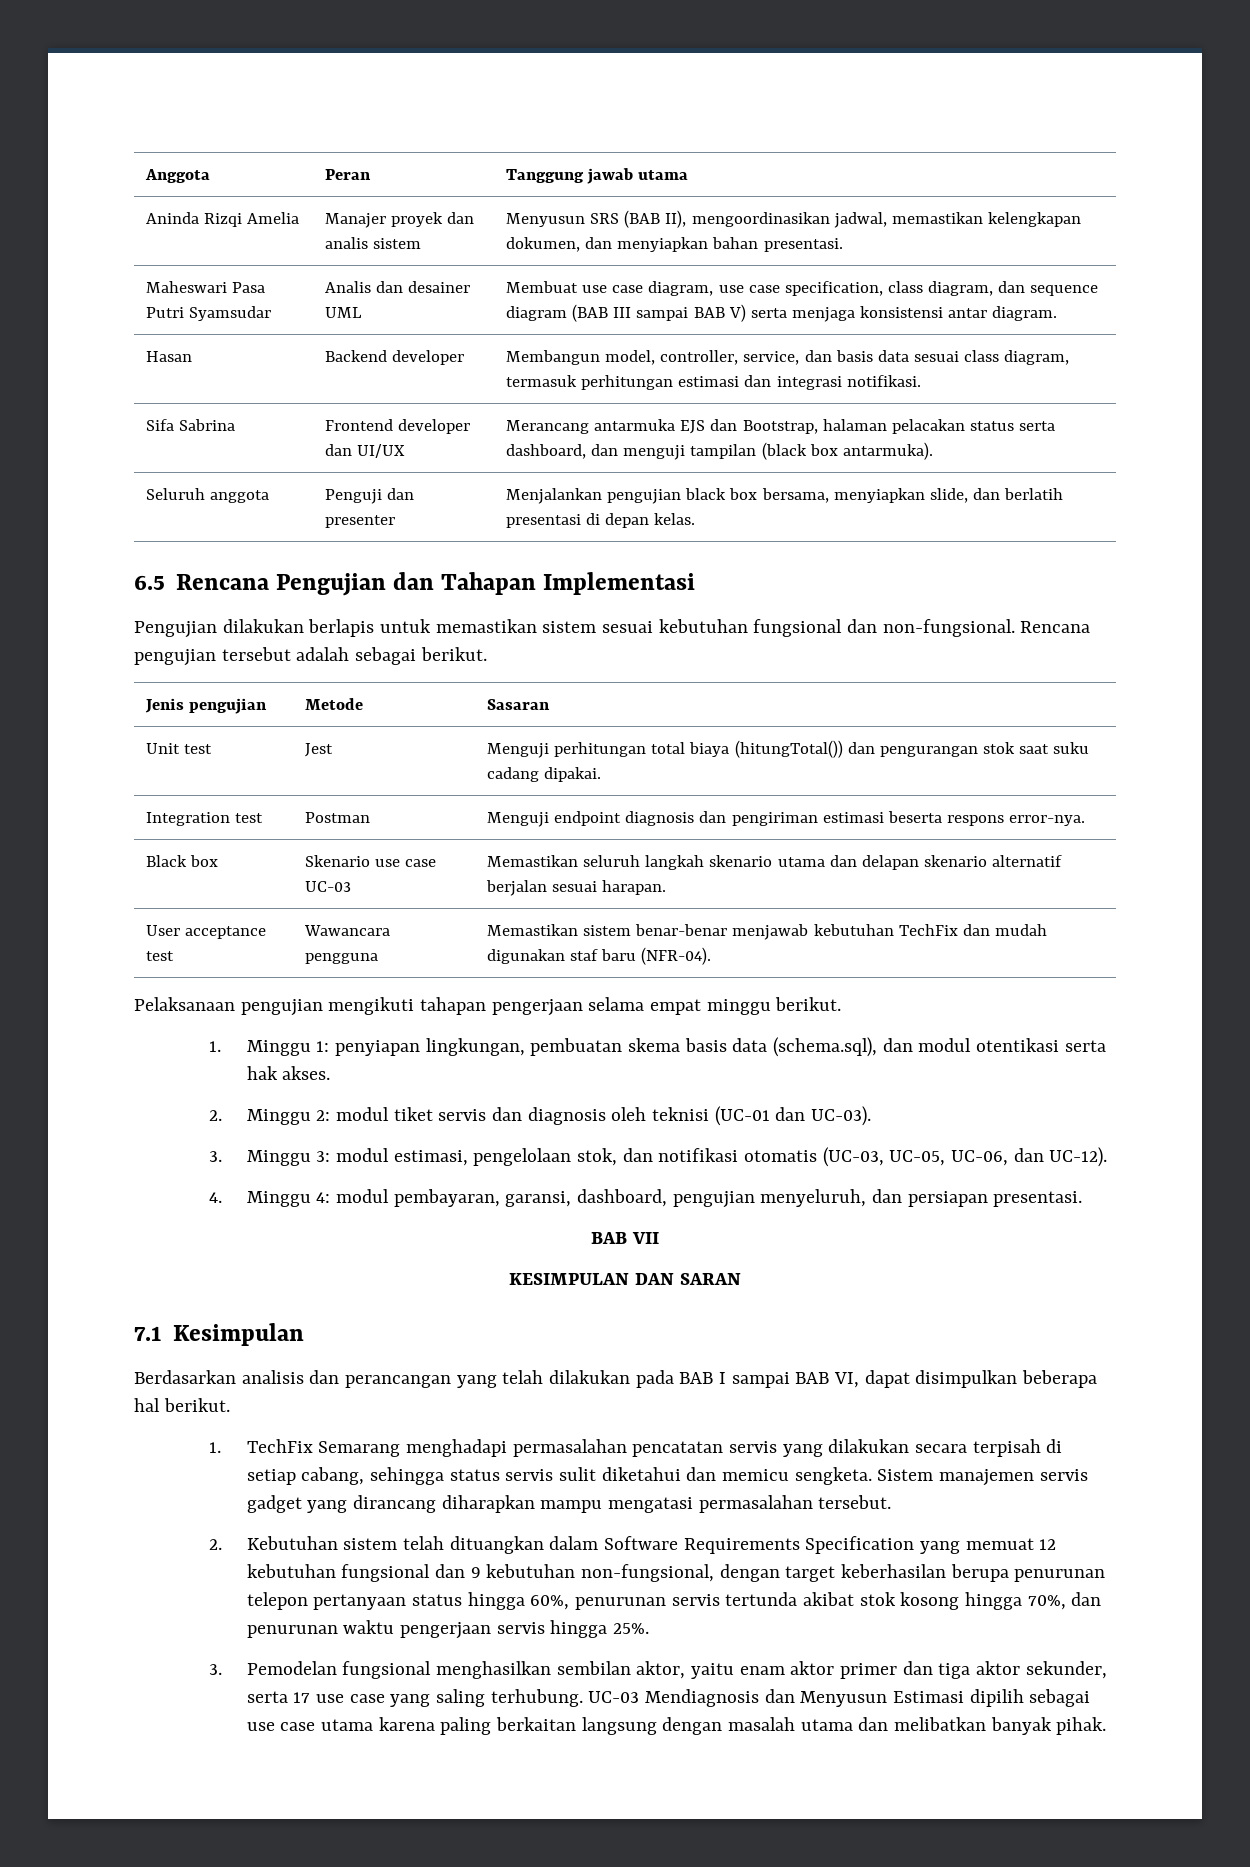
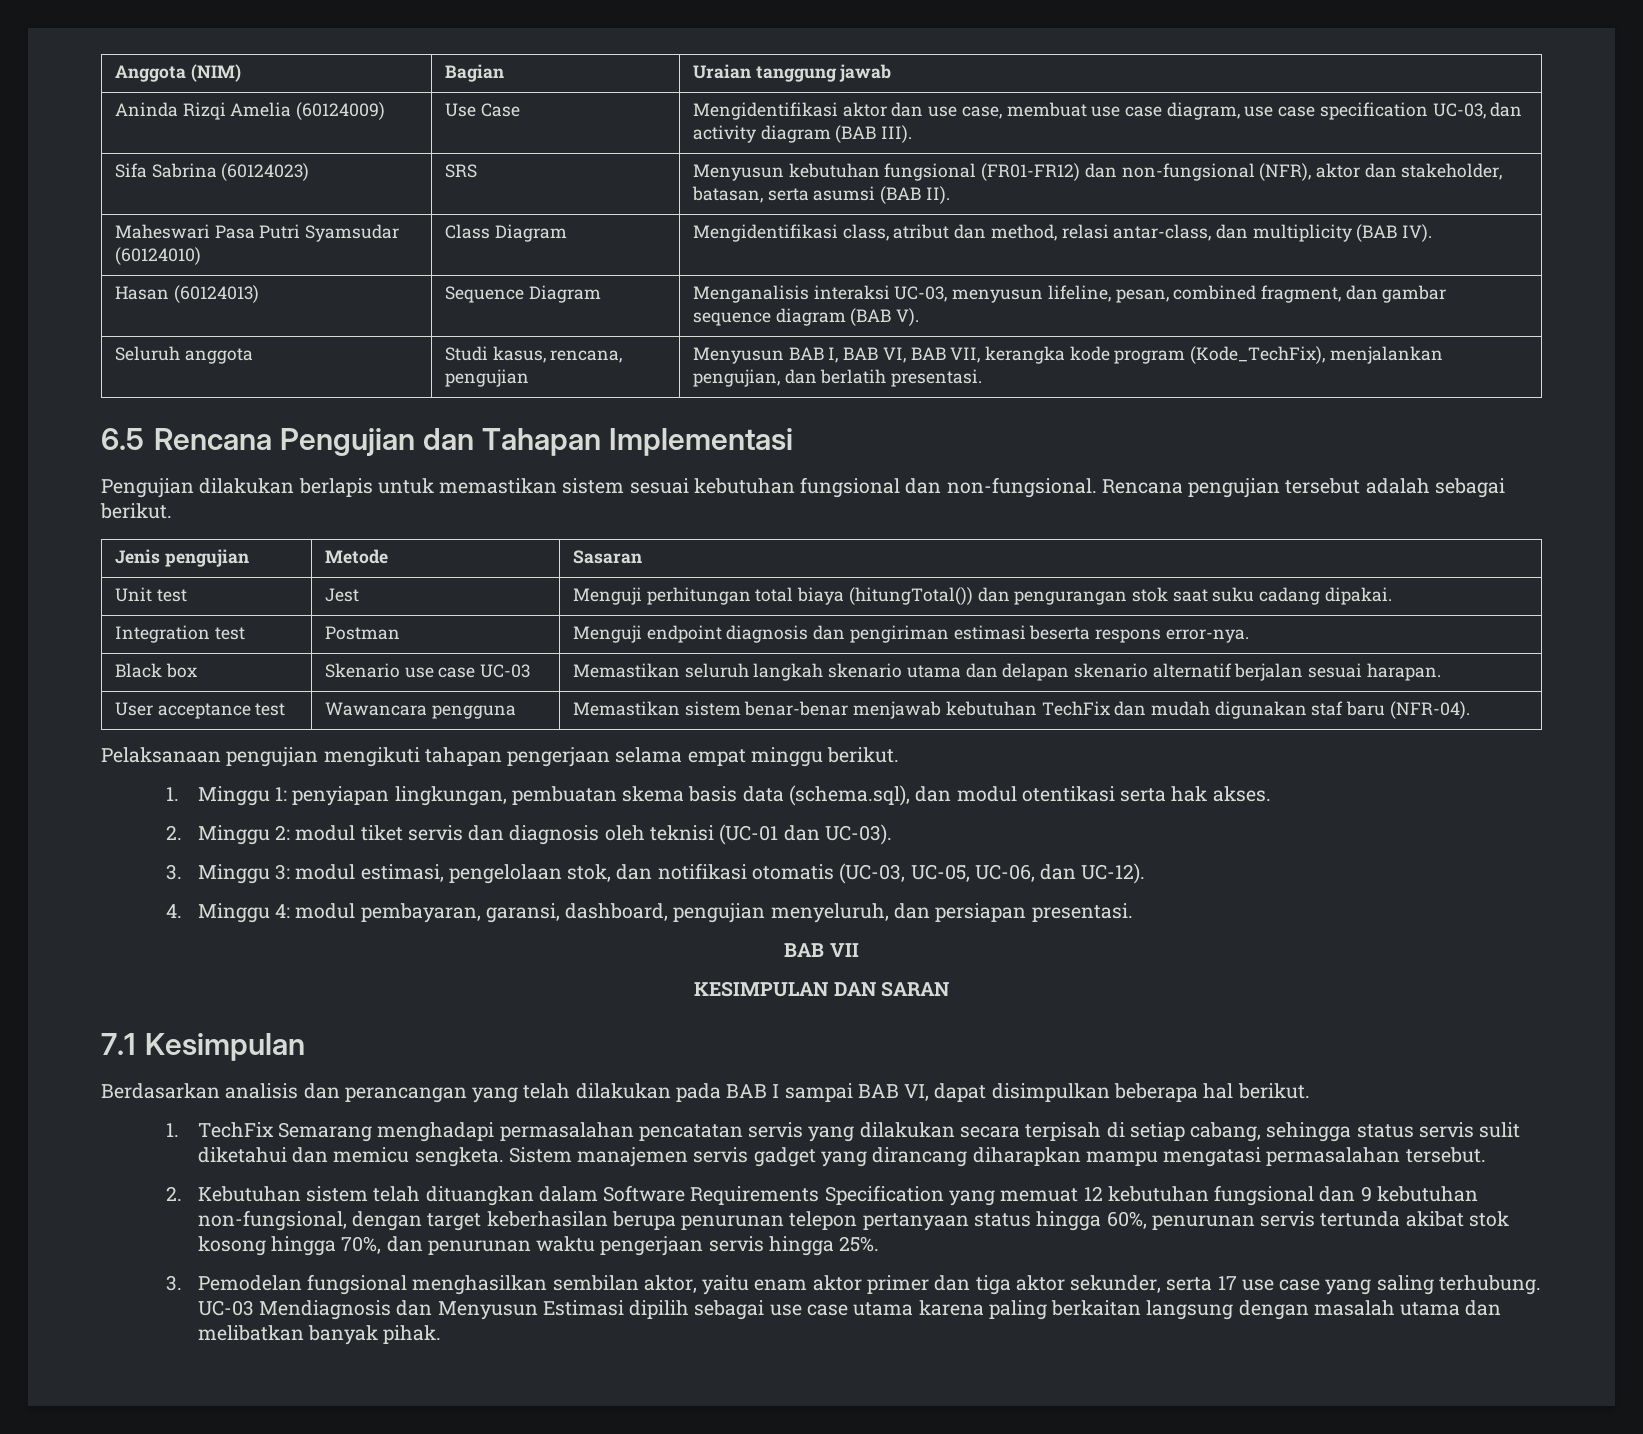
- Anggota | Peran | Tanggung jawab utama
+ Anggota (NIM) | Bagian | Uraian tanggung jawab
- Aninda Rizqi Amelia | Manajer proyek dan analis sistem | Menyusun SRS (BAB II), mengoordinasikan jadwal, memastikan kelengkapan dokumen, dan menyiapkan bahan presentasi.
- Maheswari Pasa Putri Syamsudar | Analis dan desainer UML | Membuat use case diagram, use case specification, class diagram, dan sequence diagram (BAB III sampai BAB V) serta menjaga konsistensi antar diagram.
- Hasan | Backend developer | Membangun model, controller, service, dan basis data sesuai class diagram, termasuk perhitungan estimasi dan integrasi notifikasi.
- Sifa Sabrina | Frontend developer dan UI/UX | Merancang antarmuka EJS dan Bootstrap, halaman pelacakan status serta dashboard, dan menguji tampilan (black box antarmuka).
- Seluruh anggota | Penguji dan presenter | Menjalankan pengujian black box bersama, menyiapkan slide, dan berlatih presentasi di depan kelas.
+ Aninda Rizqi Amelia (60124009) | Use Case | Mengidentifikasi aktor dan use case, membuat use case diagram, use case specification UC-03, dan activity diagram (BAB III).
+ Sifa Sabrina (60124023) | SRS | Menyusun kebutuhan fungsional (FR01-FR12) dan non-fungsional (NFR), aktor dan stakeholder, batasan, serta asumsi (BAB II).
+ Maheswari Pasa Putri Syamsudar (60124010) | Class Diagram | Mengidentifikasi class, atribut dan method, relasi antar-class, dan multiplicity (BAB IV).
+ Hasan (60124013) | Sequence Diagram | Menganalisis interaksi UC-03, menyusun lifeline, pesan, combined fragment, dan gambar sequence diagram (BAB V).
+ Seluruh anggota | Studi kasus, rencana, pengujian | Menyusun BAB I, BAB VI, BAB VII, kerangka kode program (Kode_TechFix), menjalankan pengujian, dan berlatih presentasi.

